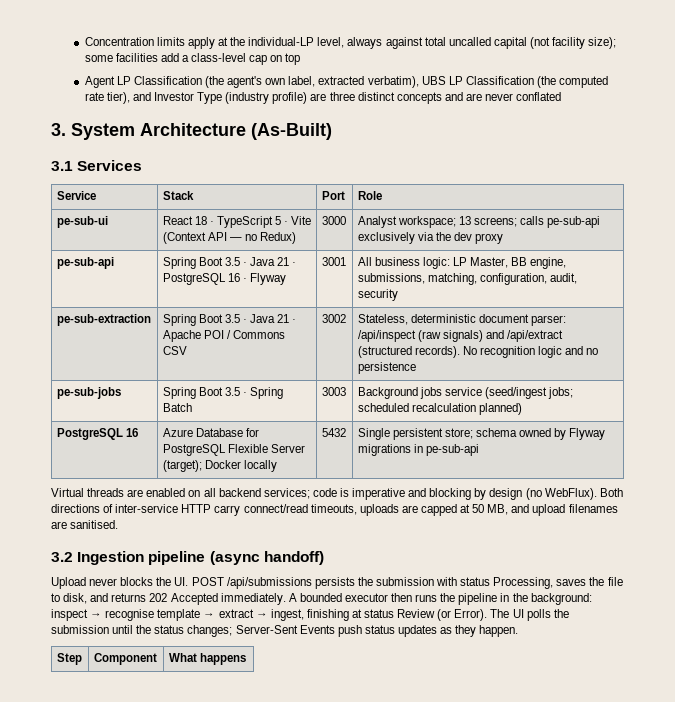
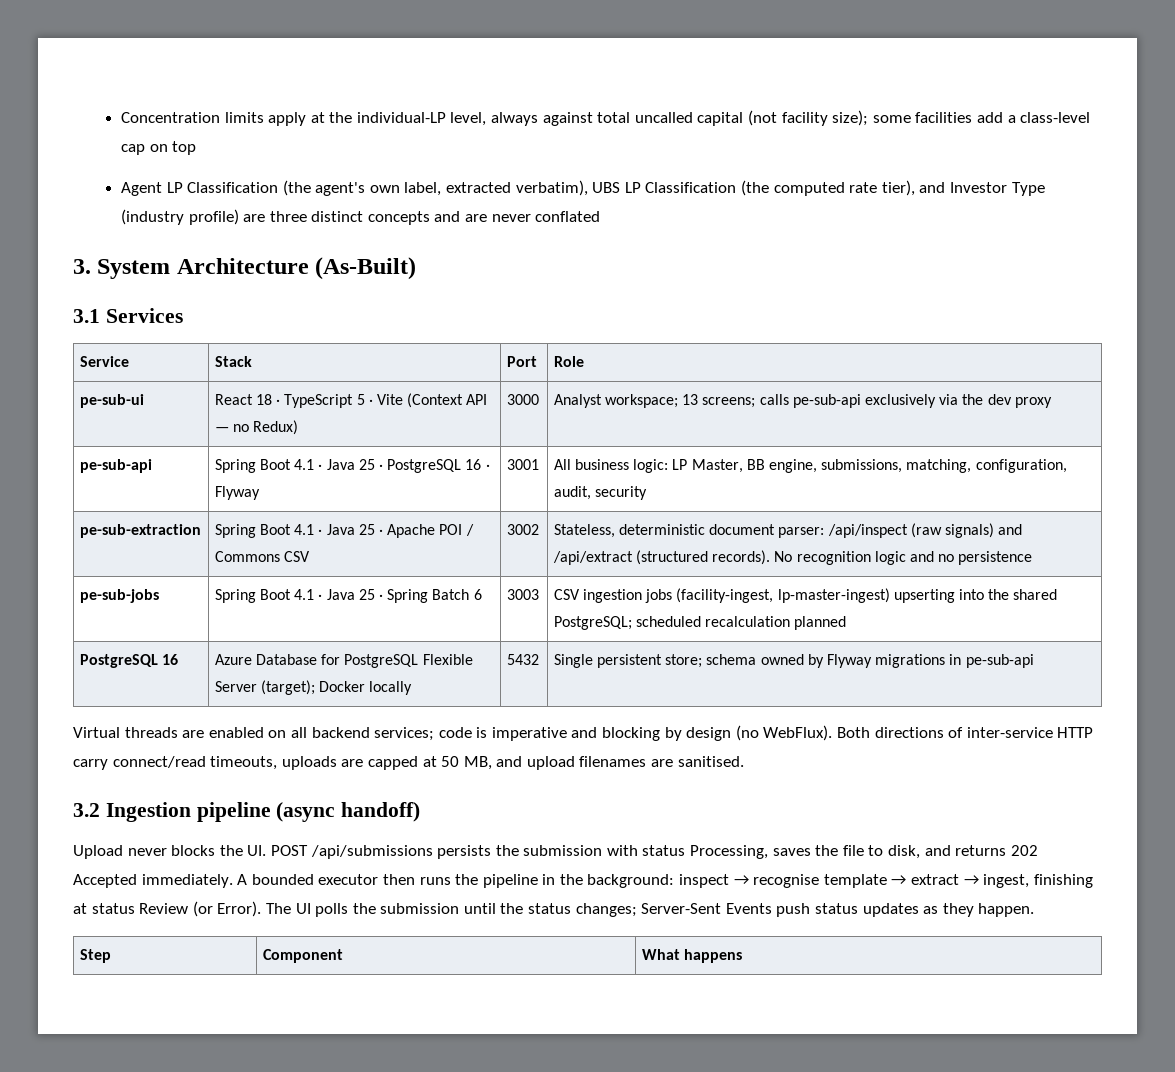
- pe-sub-api | Spring Boot 3.5 · Java 21 · PostgreSQL 16 · Flyway | 3001 | All business logic: LP Master, BB engine, submissions, matching, configuration, audit, security
+ pe-sub-api | Spring Boot 4.1 · Java 25 · PostgreSQL 16 · Flyway | 3001 | All business logic: LP Master, BB engine, submissions, matching, configuration, audit, security
- pe-sub-extraction | Spring Boot 3.5 · Java 21 · Apache POI / Commons CSV | 3002 | Stateless, deterministic document parser: /api/inspect (raw signals) and /api/extract (structured records). No recognition logic and no persistence
+ pe-sub-extraction | Spring Boot 4.1 · Java 25 · Apache POI / Commons CSV | 3002 | Stateless, deterministic document parser: /api/inspect (raw signals) and /api/extract (structured records). No recognition logic and no persistence
- pe-sub-jobs | Spring Boot 3.5 · Spring Batch | 3003 | Background jobs service (seed/ingest jobs; scheduled recalculation planned)
+ pe-sub-jobs | Spring Boot 4.1 · Java 25 · Spring Batch 6 | 3003 | CSV ingestion jobs (facility-ingest, lp-master-ingest) upserting into the shared PostgreSQL; scheduled recalculation planned

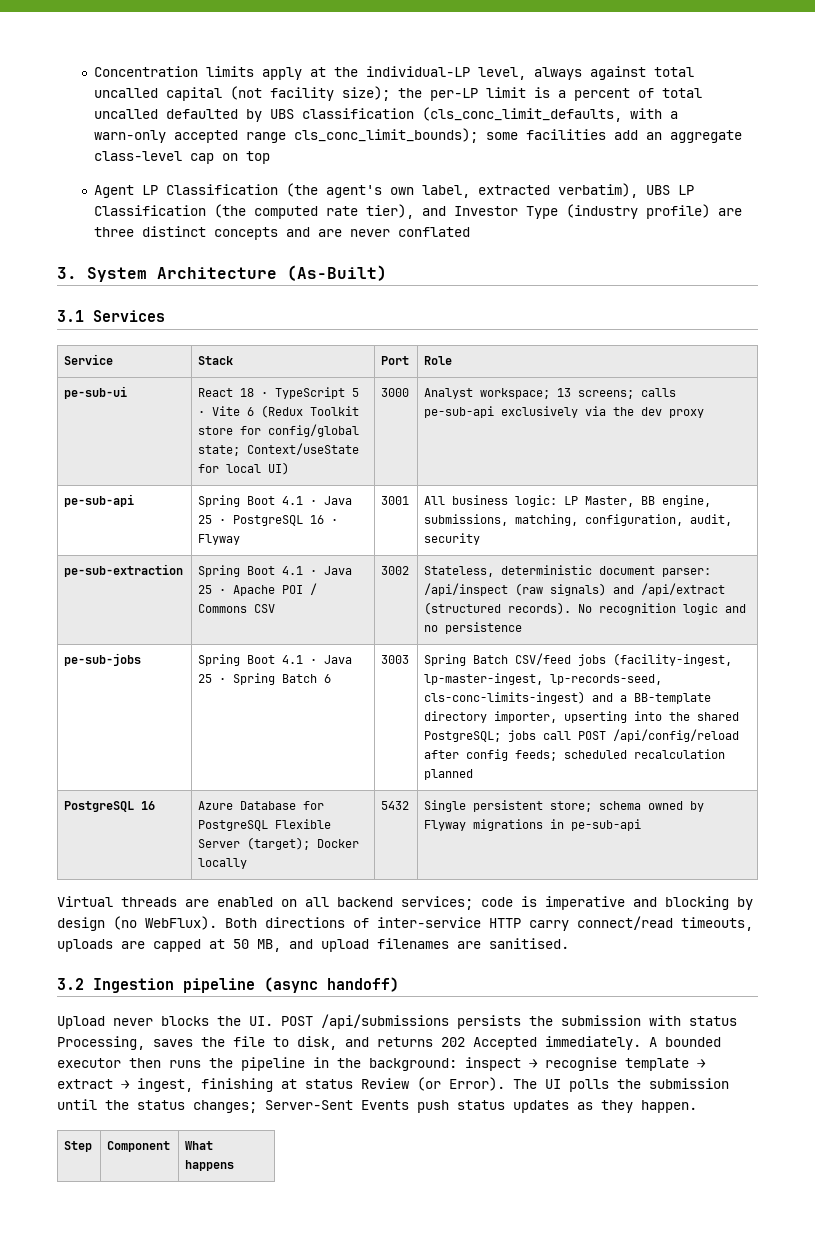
- Concentration limits apply at the individual-LP level, always against total uncalled capital (not facility size); some facilities add a class-level cap on top
+ Concentration limits apply at the individual-LP level, always against total uncalled capital (not facility size); the per-LP limit is a percent of total uncalled defaulted by UBS classification (cls_conc_limit_defaults, with a warn-only accepted range cls_conc_limit_bounds); some facilities add an aggregate class-level cap on top
- pe-sub-ui | React 18 · TypeScript 5 · Vite (Context API — no Redux) | 3000 | Analyst workspace; 13 screens; calls pe-sub-api exclusively via the dev proxy
+ pe-sub-ui | React 18 · TypeScript 5 · Vite 6 (Redux Toolkit store for config/global state; Context/useState for local UI) | 3000 | Analyst workspace; 13 screens; calls pe-sub-api exclusively via the dev proxy
- pe-sub-jobs | Spring Boot 4.1 · Java 25 · Spring Batch 6 | 3003 | CSV ingestion jobs (facility-ingest, lp-master-ingest) upserting into the shared PostgreSQL; scheduled recalculation planned
+ pe-sub-jobs | Spring Boot 4.1 · Java 25 · Spring Batch 6 | 3003 | Spring Batch CSV/feed jobs (facility-ingest, lp-master-ingest, lp-records-seed, cls-conc-limits-ingest) and a BB-template directory importer, upserting into the shared PostgreSQL; jobs call POST /api/config/reload after config feeds; scheduled recalculation planned

